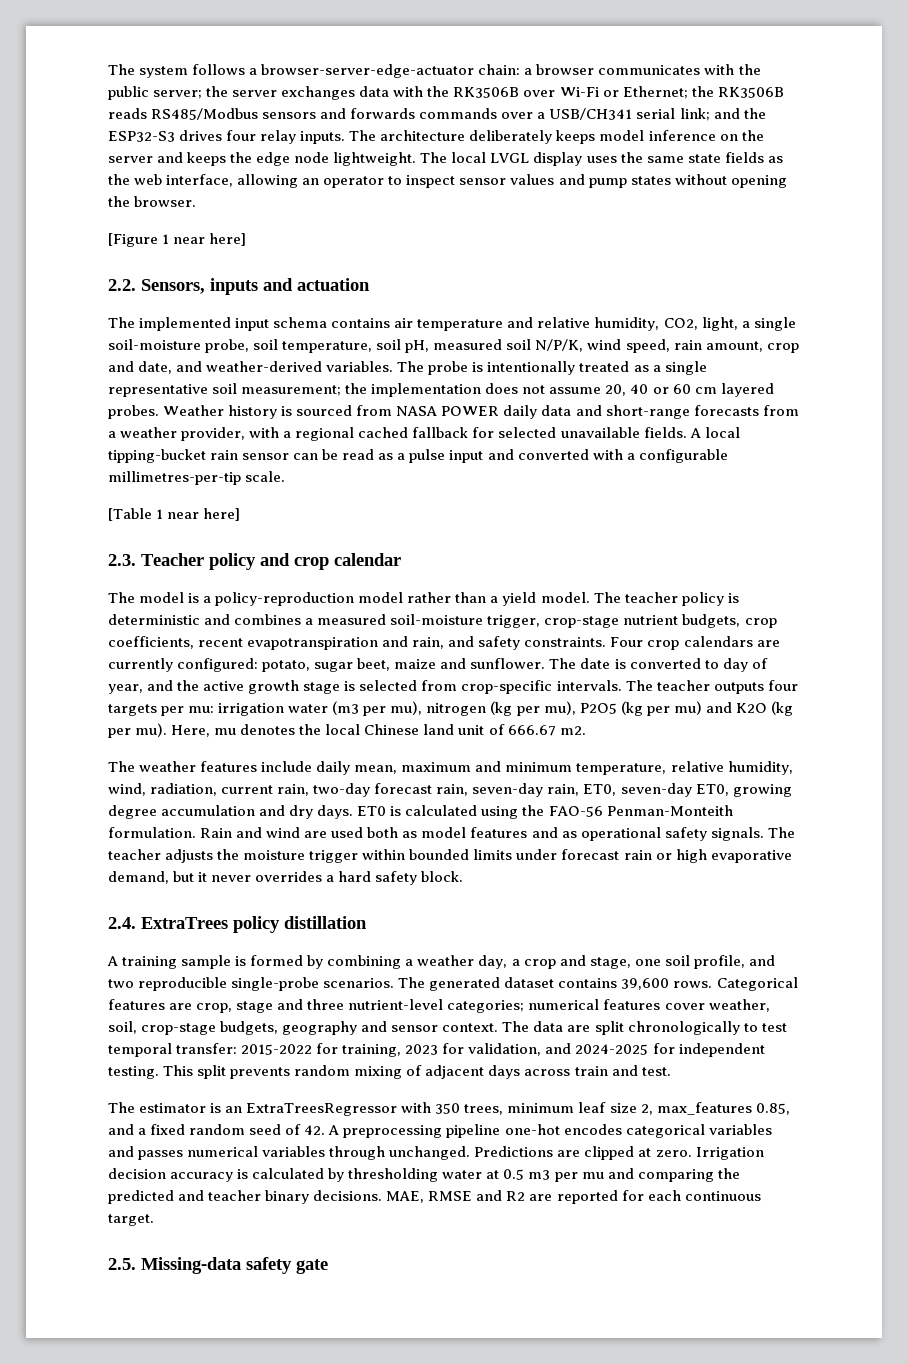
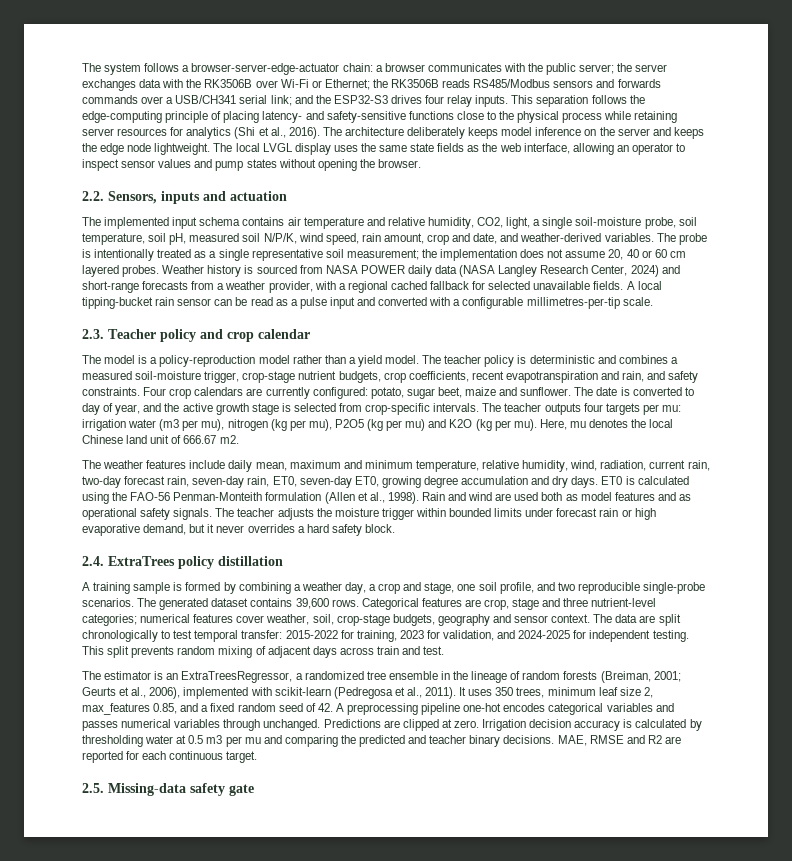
+ This separation follows the edge-computing principle of placing latency- and safety-sensitive functions close to the physical process while retaining server resources for analytics (Shi et al., 2016).
- [Figure 1 near here]
- Weather history is sourced from NASA POWER daily data and short-range forecasts from a weather provider, with a regional cached fallback for selected unavailable fields.
+ Weather history is sourced from NASA POWER daily data (NASA Langley Research Center, 2024) and short-range forecasts from a weather provider, with a regional cached fallback for selected unavailable fields.
- [Table 1 near here]
- ET0 is calculated using the FAO-56 Penman-Monteith formulation.
+ ET0 is calculated using the FAO-56 Penman-Monteith formulation (Allen et al., 1998).
- The estimator is an ExtraTreesRegressor with 350 trees, minimum leaf size 2, max_features 0.85, and a fixed random seed of 42. A preprocessing pipeline one-hot encodes categorical variables and passes numerical variables through unchanged.
+ The estimator is an ExtraTreesRegressor, a randomized tree ensemble in the lineage of random forests (Breiman, 2001; Geurts et al., 2006), implemented with scikit-learn (Pedregosa et al., 2011). It uses 350 trees, minimum leaf size 2, max_features 0.85, and a fixed random seed of 42. A preprocessing pipeline one-hot encodes categorical variables and passes numerical variables through unchanged.

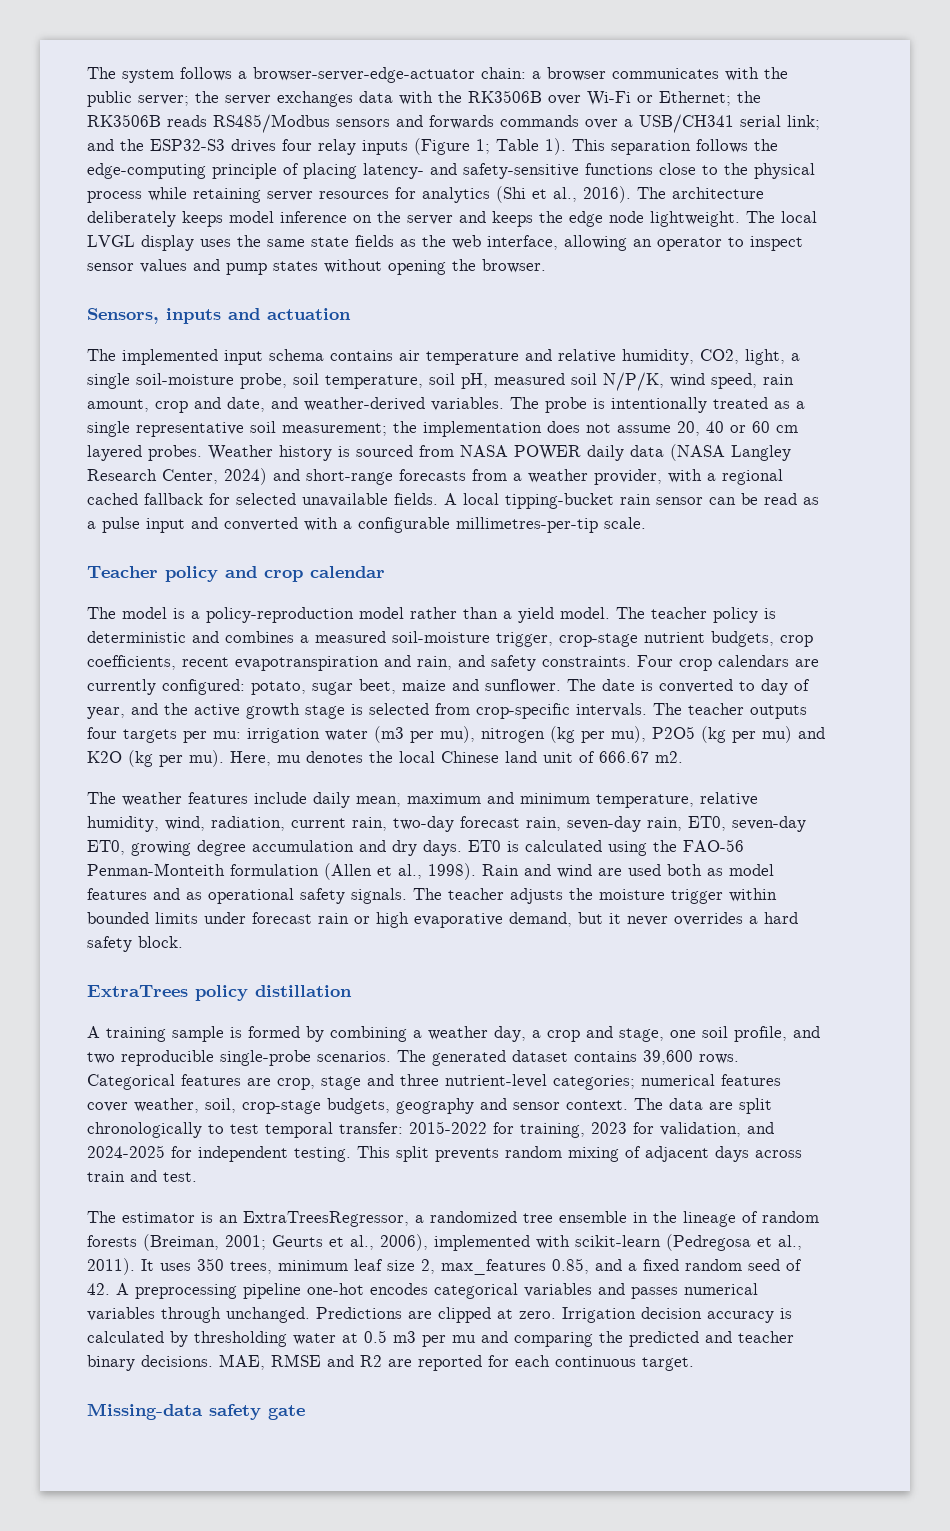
- The system follows a browser-server-edge-actuator chain: a browser communicates with the public server; the server exchanges data with the RK3506B over Wi-Fi or Ethernet; the RK3506B reads RS485/Modbus sensors and forwards commands over a USB/CH341 serial link; and the ESP32-S3 drives four relay inputs.
+ The system follows a browser-server-edge-actuator chain: a browser communicates with the public server; the server exchanges data with the RK3506B over Wi-Fi or Ethernet; the RK3506B reads RS485/Modbus sensors and forwards commands over a USB/CH341 serial link; and the ESP32-S3 drives four relay inputs (Figure 1; Table 1).
- 2.2. Sensors, inputs and actuation
+ Sensors, inputs and actuation
- 2.3. Teacher policy and crop calendar
+ Teacher policy and crop calendar
- 2.4. ExtraTrees policy distillation
+ ExtraTrees policy distillation
- 2.5. Missing-data safety gate
+ Missing-data safety gate

